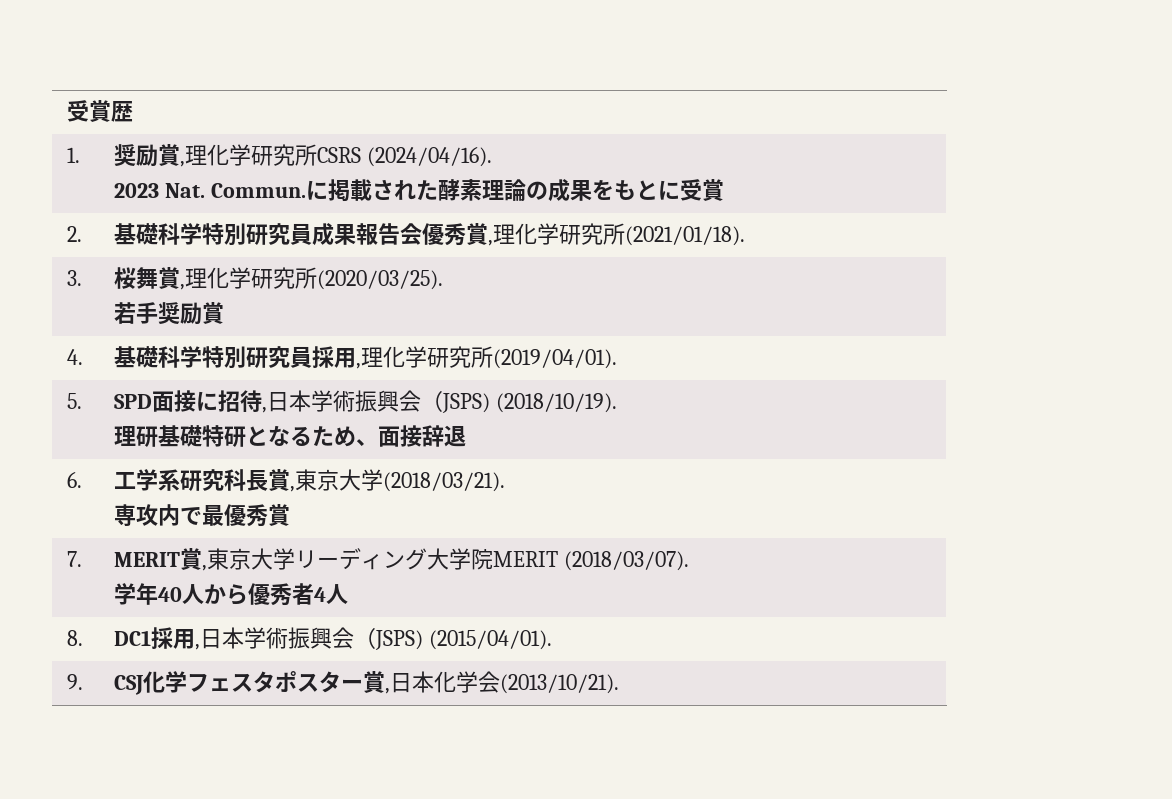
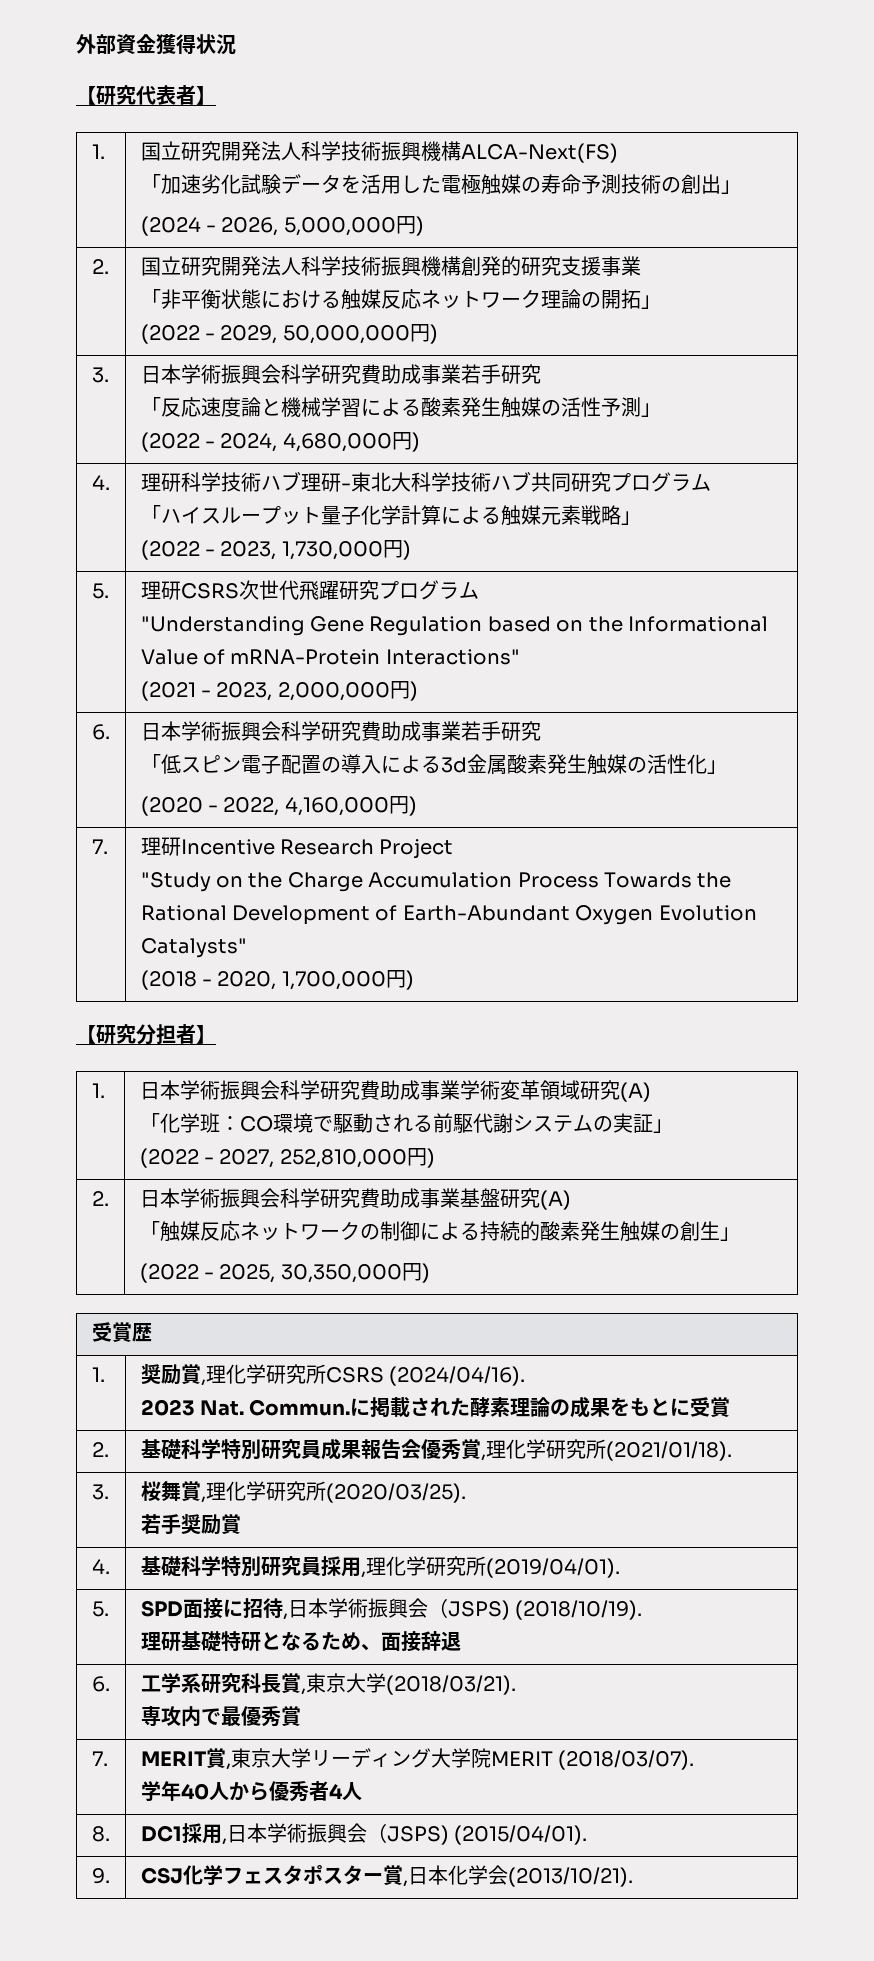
+ 外部資金獲得状況
+ 【研究代表者】
+ 1. | 国立研究開発法人科学技術振興機構ALCA-Next(FS)
+ 「加速劣化試験データを活用した電極触媒の寿命予測技術の創出」
+ (2024 - 2026, 5,000,000円)
+ 2. | 国立研究開発法人科学技術振興機構創発的研究支援事業
+ 「非平衡状態における触媒反応ネットワーク理論の開拓」
+ (2022 - 2029, 50,000,000円)
+ 3. | 日本学術振興会科学研究費助成事業若手研究
+ 「反応速度論と機械学習による酸素発生触媒の活性予測」
+ (2022 - 2024, 4,680,000円)
+ 4. | 理研科学技術ハブ理研-東北大科学技術ハブ共同研究プログラム
+ 「ハイスループット量子化学計算による触媒元素戦略」
+ (2022 - 2023, 1,730,000円)
+ 5. | 理研CSRS次世代飛躍研究プログラム
+ "Understanding Gene Regulation based on the Informational Value of mRNA-Protein Interactions"
+ (2021 - 2023, 2,000,000円)
+ 6. | 日本学術振興会科学研究費助成事業若手研究
+ 「低スピン電子配置の導入による3d金属酸素発生触媒の活性化」
+ (2020 - 2022, 4,160,000円)
+ 7. | 理研Incentive Research Project
+ "Study on the Charge Accumulation Process Towards the Rational Development of Earth-Abundant Oxygen Evolution Catalysts"
+ (2018 - 2020, 1,700,000円)
+ 【研究分担者】
+ 1. | 日本学術振興会科学研究費助成事業学術変革領域研究(A)
+ 「化学班：CO環境で駆動される前駆代謝システムの実証」
+ (2022 - 2027, 252,810,000円)
+ 2. | 日本学術振興会科学研究費助成事業基盤研究(A)
+ 「触媒反応ネットワークの制御による持続的酸素発生触媒の創生」
+ (2022 - 2025, 30,350,000円)

